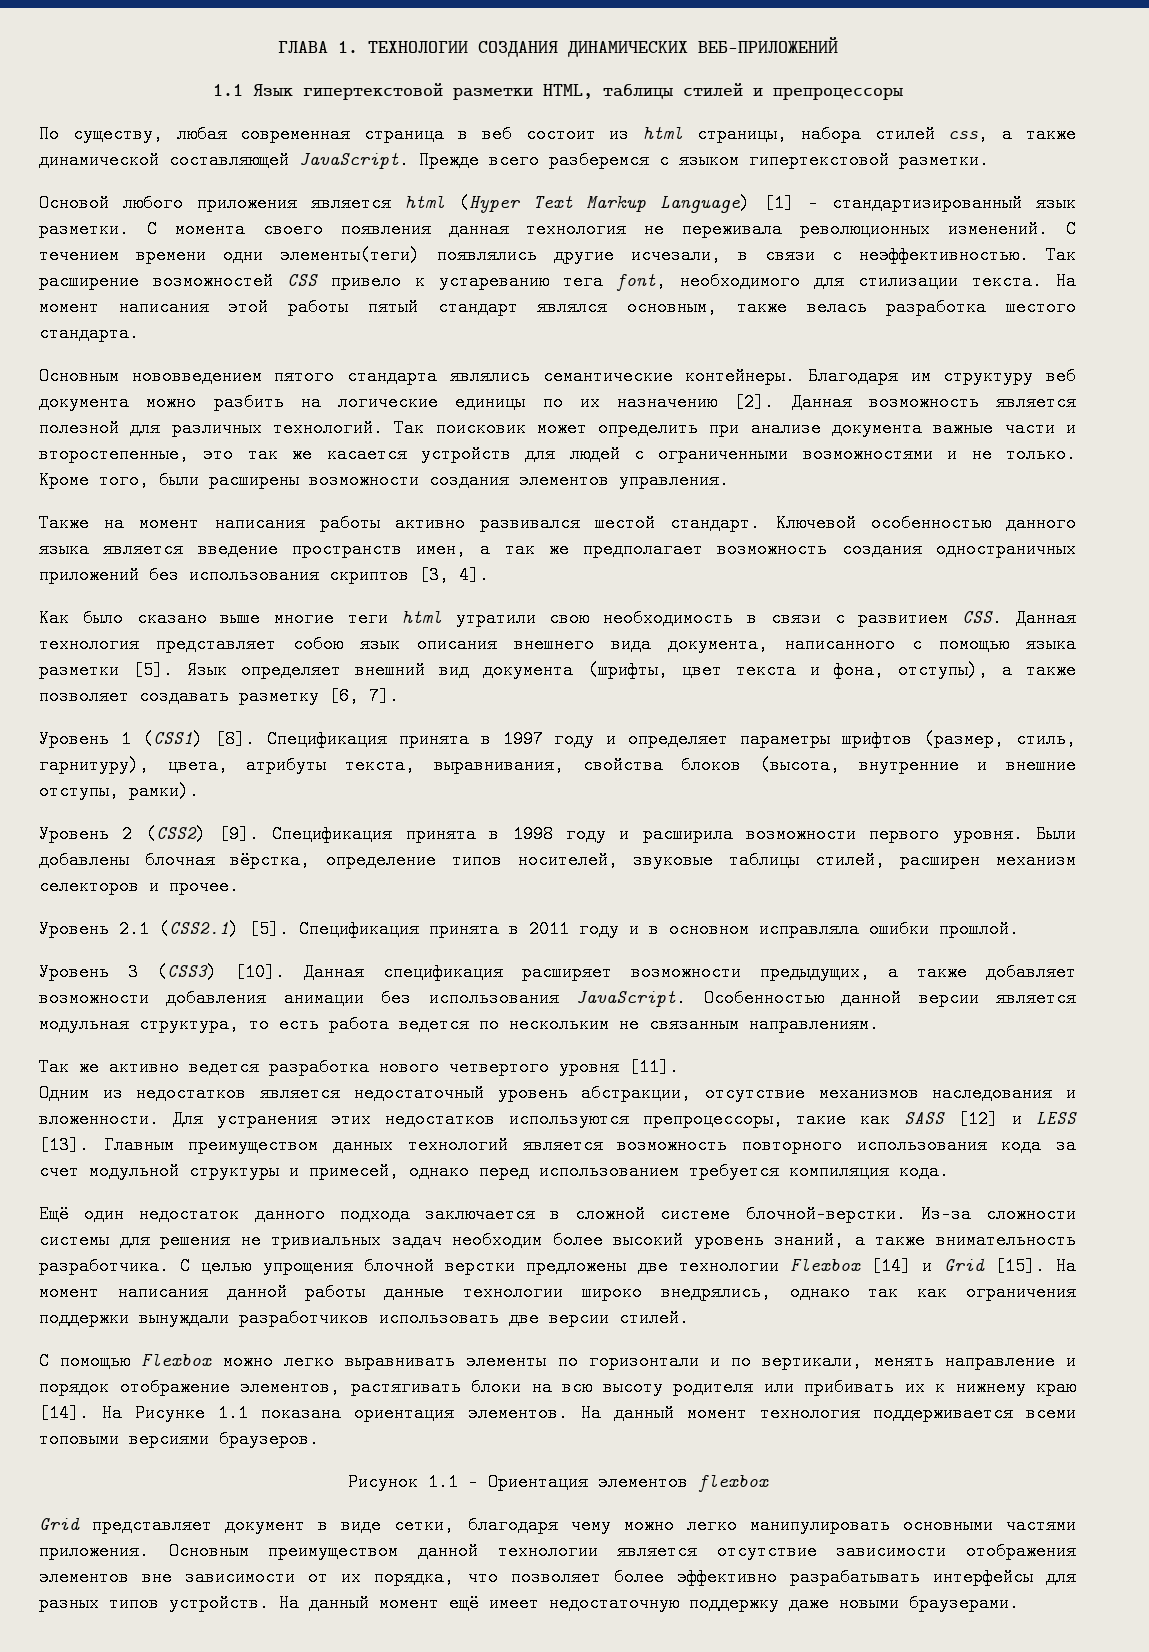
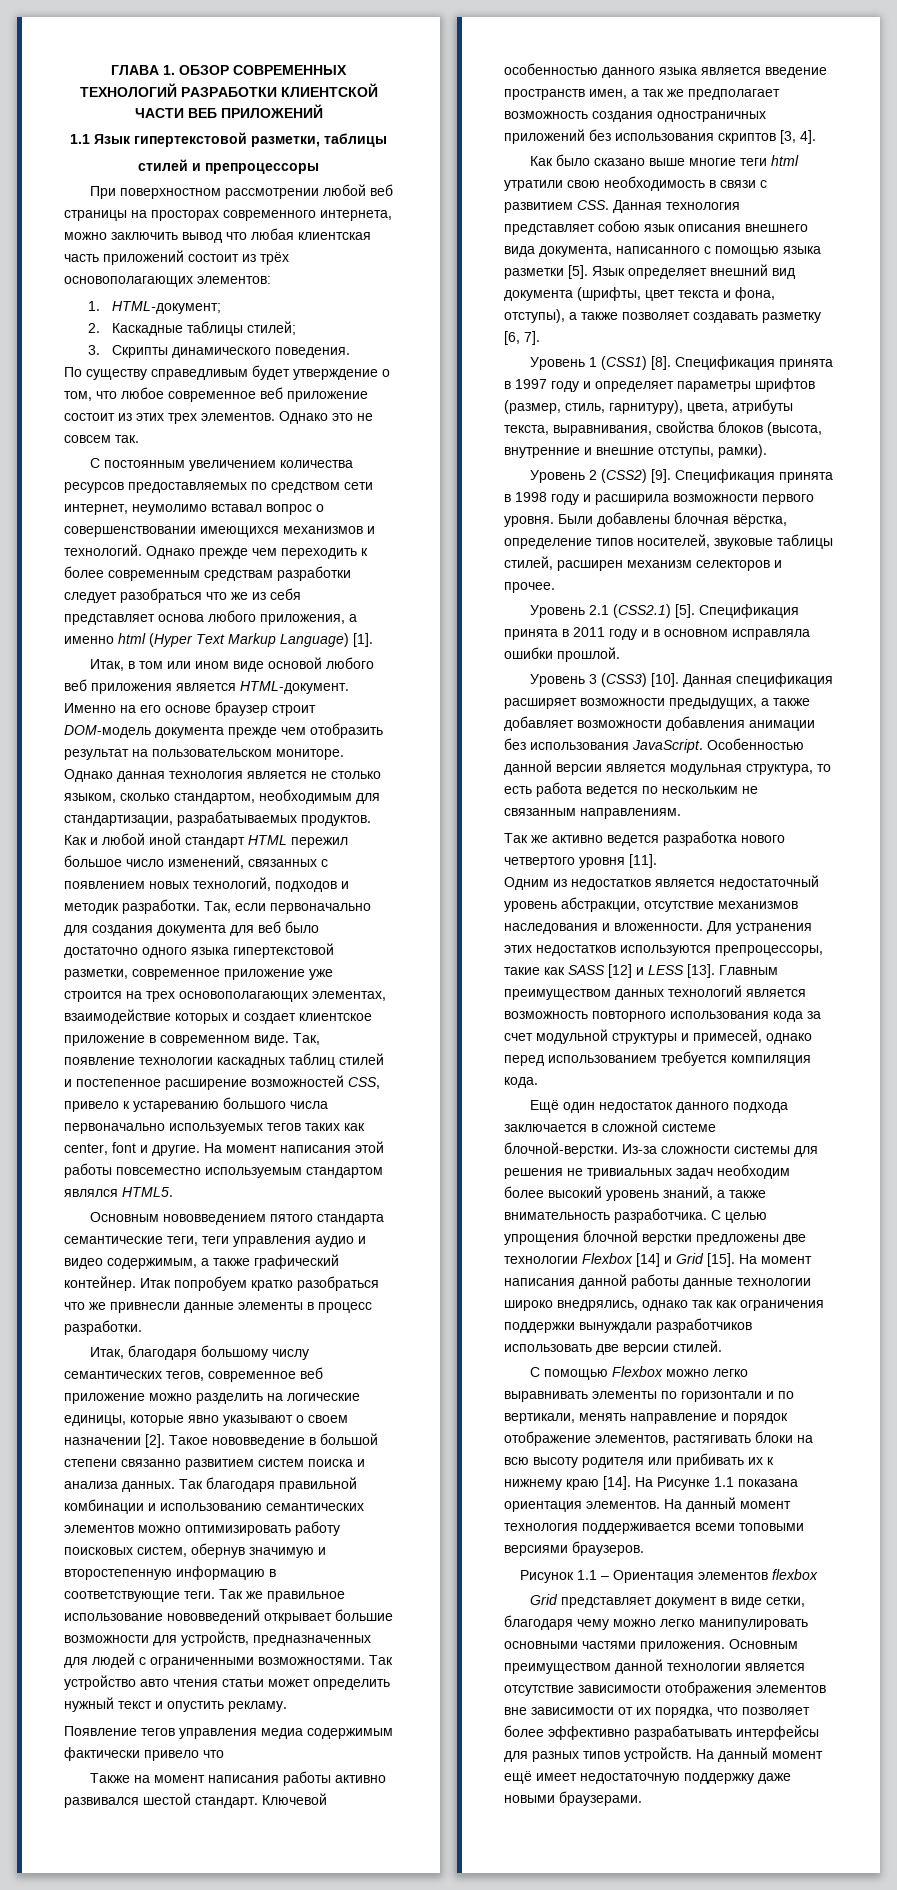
- ГЛАВА 1. ТЕХНОЛОГИИ СОЗДАНИЯ ДИНАМИЧЕСКИХ ВЕБ-ПРИЛОЖЕНИЙ
+ ГЛАВА 1. ОБЗОР СОВРЕМЕННЫХ ТЕХНОЛОГИЙ РАЗРАБОТКИ КЛИЕНТСКОЙ ЧАСТИ ВЕБ ПРИЛОЖЕНИЙ
- 1.1 Язык гипертекстовой разметки HTML, таблицы стилей и препроцессоры
+ 1.1 Язык гипертекстовой разметки, таблицы
+ стилей и препроцессоры
- По существу, любая современная страница в веб состоит из html страницы, набора стилей css, а также динамической составляющей JavaScript. Прежде всего разберемся с языком гипертекстовой разметки.
- Основой любого приложения является html (Hyper Text Markup Language) [1] – стандартизированный язык разметки. С момента своего появления данная технология не переживала революционных изменений. С течением времени одни элементы(теги) появлялись другие исчезали, в связи с неэффективностью. Так расширение возможностей CSS привело к устареванию тега font, необходимого для стилизации текста.
+ При поверхностном рассмотрении любой веб страницы на просторах современного интернета, можно заключить вывод что любая клиентская часть приложений состоит из трёх основополагающих элементов:
+ 1. HTML-документ;
+ 2. Каскадные таблицы стилей;
+ 3. Cкрипты динамического поведения.
+ По существу справедливым будет утверждение о том, что любое современное веб приложение состоит из этих трех элементов. Однако это не совсем так.
+ С постоянным увеличением количества ресурсов предоставляемых по средством сети интернет, неумолимо вставал вопрос о совершенствовании имеющихся механизмов и технологий. Однако прежде чем переходить к более современным средствам разработки следует разобраться что же из себя представляет основа любого приложения, а именно html (Hyper Text Markup Language) [1].
+ Итак, в том или ином виде основой любого веб приложения является HTML-документ. Именно на его основе браузер строит DOM-модель документа прежде чем отобразить результат на пользовательском мониторе. Однако данная технология является не столько языком, сколько стандартом, необходимым для стандартизации, разрабатываемых продуктов. Как и любой иной стандарт HTML пережил большое число изменений, связанных с появлением новых технологий, подходов и методик разработки. Так, если первоначально для создания документа для веб было достаточно одного языка гипертекстовой разметки, современное приложение уже строится на трех основополагающих элементах, взаимодействие которых и создает клиентское приложение в современном виде. Так, появление технологии каскадных таблиц стилей и постепенное расширение возможностей CSS, привело к устареванию большого числа первоначально используемых тегов таких как center, font и другие.
- На момент написания этой работы пятый стандарт являлся основным, также велась разработка шестого стандарта.
- Основным нововведением пятого стандарта являлись семантические контейнеры. Благодаря им структуру веб документа можно разбить на логические единицы по их назначению [2]. Данная возможность является полезной для различных технологий. Так поисковик может определить при анализе документа важные части и второстепенные, это так же касается устройств для людей с ограниченными возможностями и не только. Кроме того, были расширены возможности создания элементов управления.
+ На момент написания этой работы повсеместно используемым стандартом являлся HTML5.
+ Основным нововведением пятого стандарта семантические теги, теги управления аудио и видео содержимым, а также графический контейнер. Итак попробуем кратко разобраться что же привнесли данные элементы в процесс разработки.
+ Итак, благодаря большому числу семантических тегов, современное веб приложение можно разделить на логические единицы, которые явно указывают о своем назначении [2]. Такое нововведение в большой степени связанно развитием систем поиска и анализа данных. Так благодаря правильной комбинации и использованию семантических элементов можно оптимизировать работу поисковых систем, обернув значимую и второстепенную информацию в соответствующие теги. Так же правильное использование нововведений открывает большие возможности для устройств, предназначенных для людей с ограниченными возможностями. Так устройство авто чтения статьи может определить нужный текст и опустить рекламу.
+ Появление тегов управления медиа содержимым фактически привело что

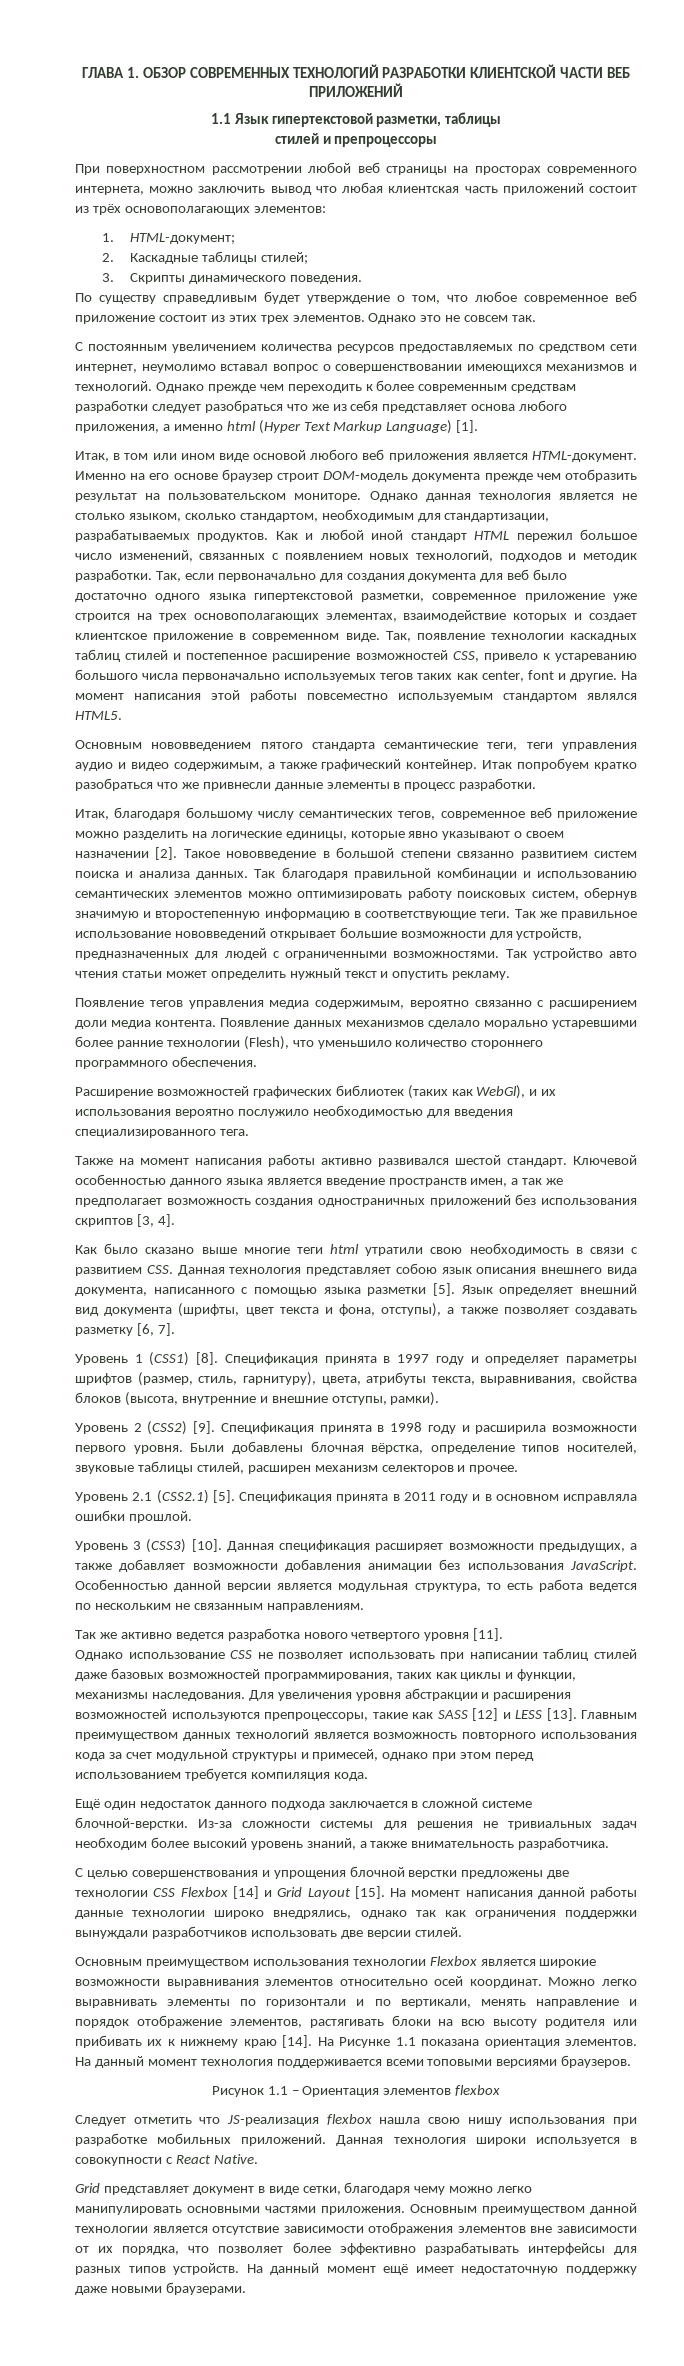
- Появление тегов управления медиа содержимым фактически привело что
+ Появление тегов управления медиа содержимым, вероятно связанно с расширением доли медиа контента. Появление данных механизмов сделало морально устаревшими более ранние технологии (Flesh), что уменьшило количество стороннего программного обеспечения.
+ Расширение возможностей графических библиотек (таких как WebGl), и их использования вероятно послужило необходимостью для введения специализированного тега.
- Одним из недостатков является недостаточный уровень абстракции, отсутствие механизмов наследования и вложенности. Для устранения этих недостатков используются препроцессоры, такие как SASS [12] и LESS [13].
+ Однако использование CSS не позволяет использовать при написании таблиц стилей даже базовых возможностей программирования, таких как циклы и функции, механизмы наследования. Для увеличения уровня абстракции и расширения возможностей используются препроцессоры, такие как SASS [12] и LESS [13].
- Главным преимуществом данных технологий является возможность повторного использования кода за счет модульной структуры и примесей, однако перед использованием требуется компиляция кода.
+ Главным преимуществом данных технологий является возможность повторного использования кода за счет модульной структуры и примесей, однако при этом перед использованием требуется компиляция кода.
- Из-за сложности системы для решения не тривиальных задач необходим более высокий уровень знаний, а также внимательность разработчика. С целью упрощения блочной верстки предложены две технологии Flexbox [14] и Grid [15].
+ Из-за сложности системы для решения не тривиальных задач необходим более высокий уровень знаний, а также внимательность разработчика.
+ С целью совершенствования и упрощения блочной верстки предложены две технологии CSS Flexbox [14] и Grid Layout [15].
- С помощью Flexbox можно легко выравнивать элементы по горизонтали и по вертикали, менять направление и порядок отображение элементов, растягивать блоки на всю высоту родителя или прибивать их к нижнему краю [14].
+ Основным преимуществом использования технологии Flexbox является широкие возможности выравнивания элементов относительно осей координат. Можно легко выравнивать элементы по горизонтали и по вертикали, менять направление и порядок отображение элементов, растягивать блоки на всю высоту родителя или прибивать их к нижнему краю [14].
+ Следует отметить что JS-реализация flexbox нашла свою нишу использования при разработке мобильных приложений. Данная технология широки используется в совокупности с React Native.

